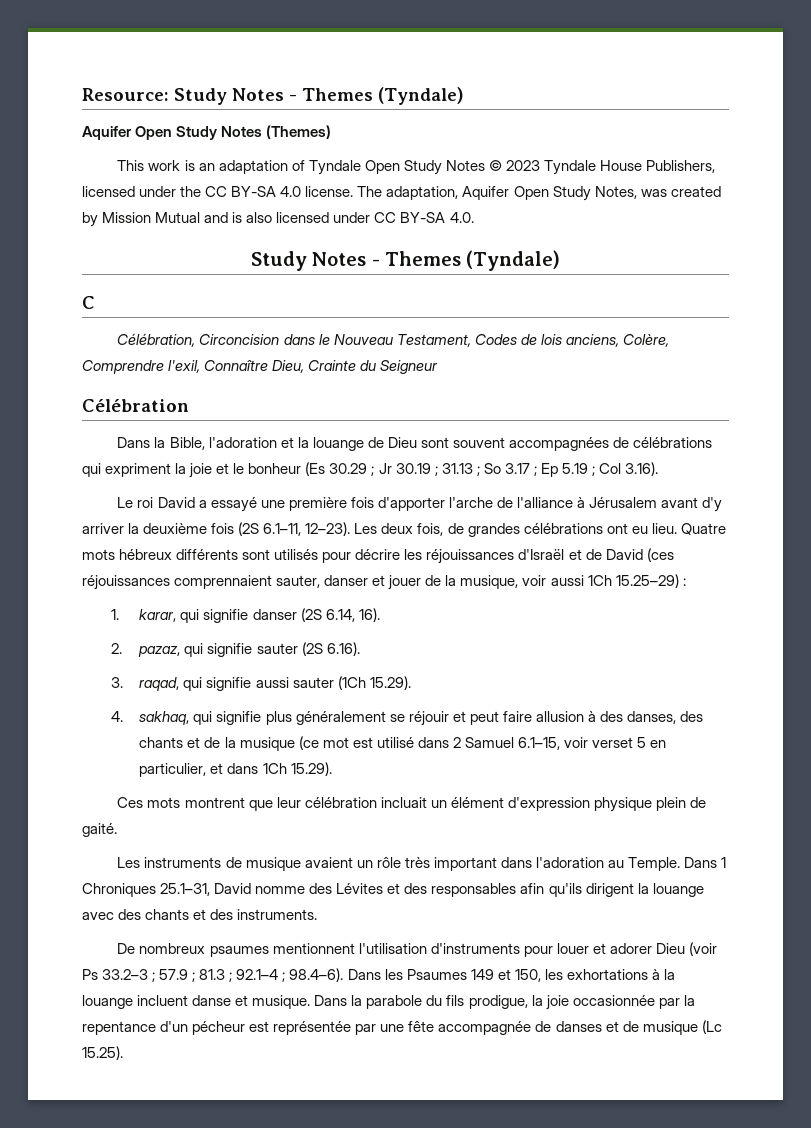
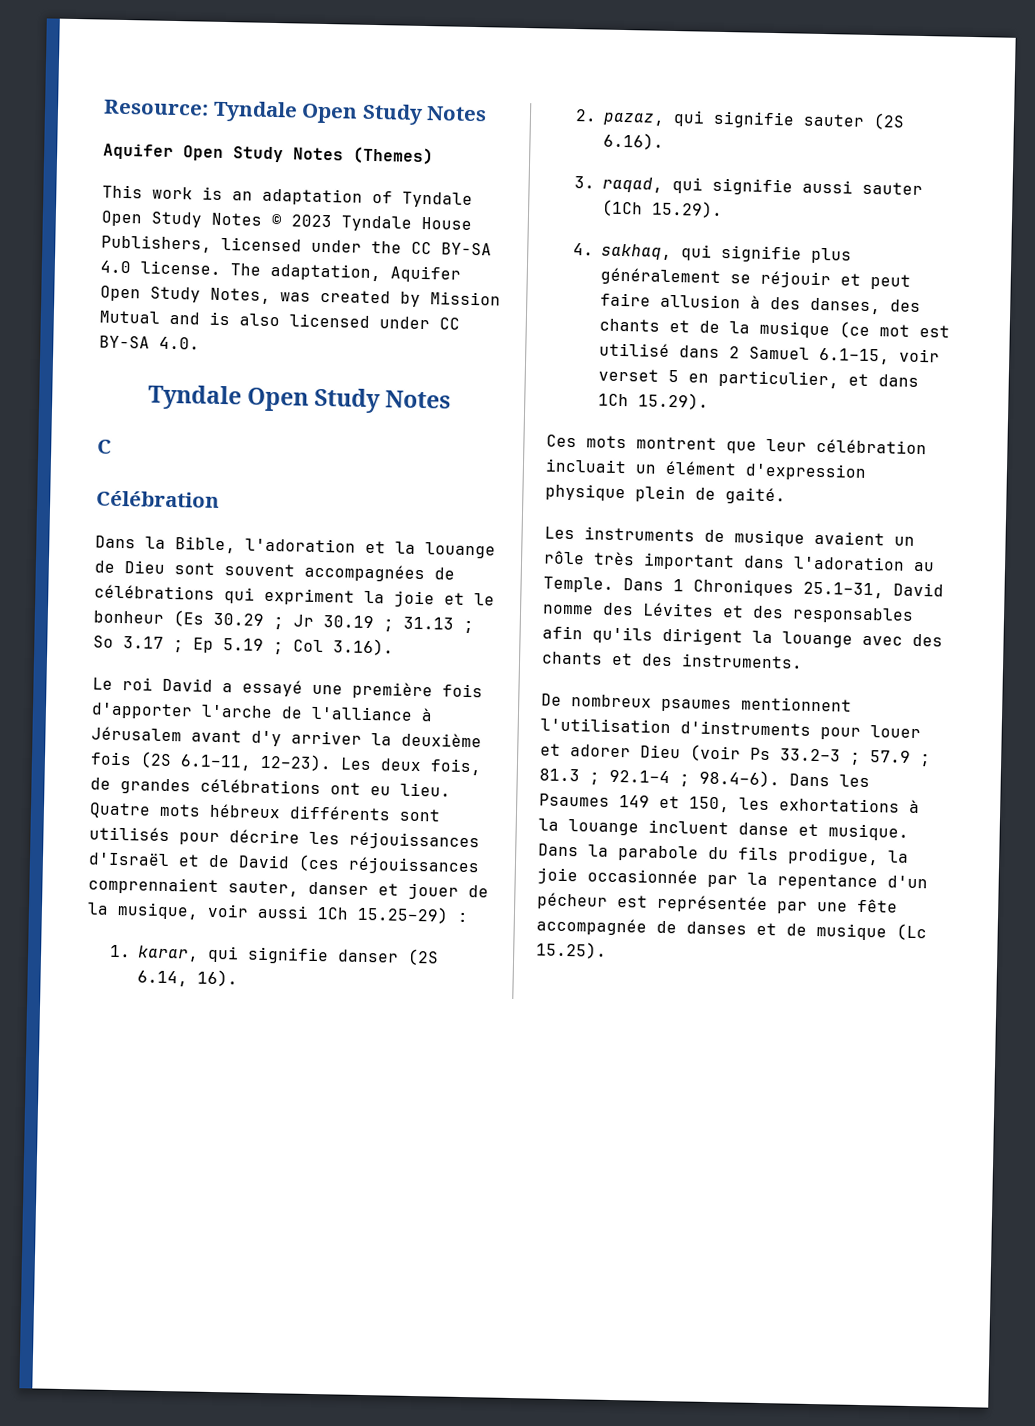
- Resource: Study Notes - Themes (Tyndale)
+ Resource: Tyndale Open Study Notes
  The adaptation, Aquifer Open Study Notes, was created by Mission Mutual and is also licensed under CC BY-SA 4.0.
- Study Notes - Themes (Tyndale)
+ Tyndale Open Study Notes
  C
- Célébration, Circoncision dans le Nouveau Testament, Codes de lois anciens, Colère, Comprendre l'exil, Connaître Dieu, Crainte du Seigneur

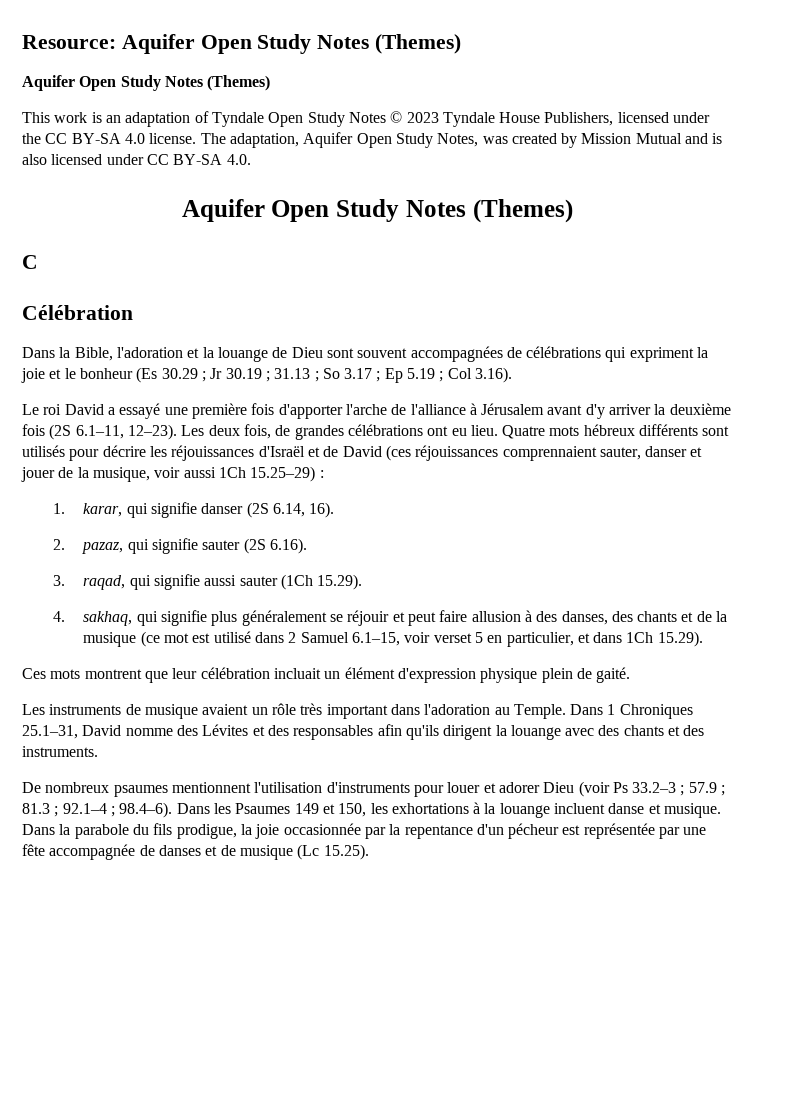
- Resource: Tyndale Open Study Notes
+ Resource: Aquifer Open Study Notes (Themes)
  The adaptation, Aquifer Open Study Notes, was created by Mission Mutual and is also licensed under CC BY-SA 4.0.
- Tyndale Open Study Notes
+ Aquifer Open Study Notes (Themes)

